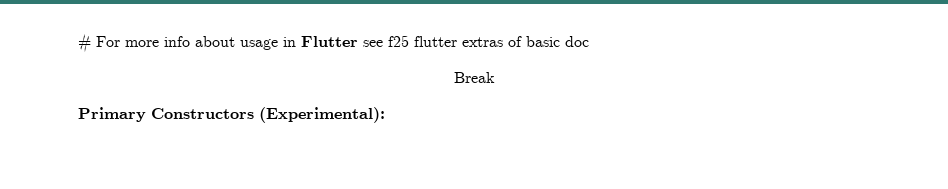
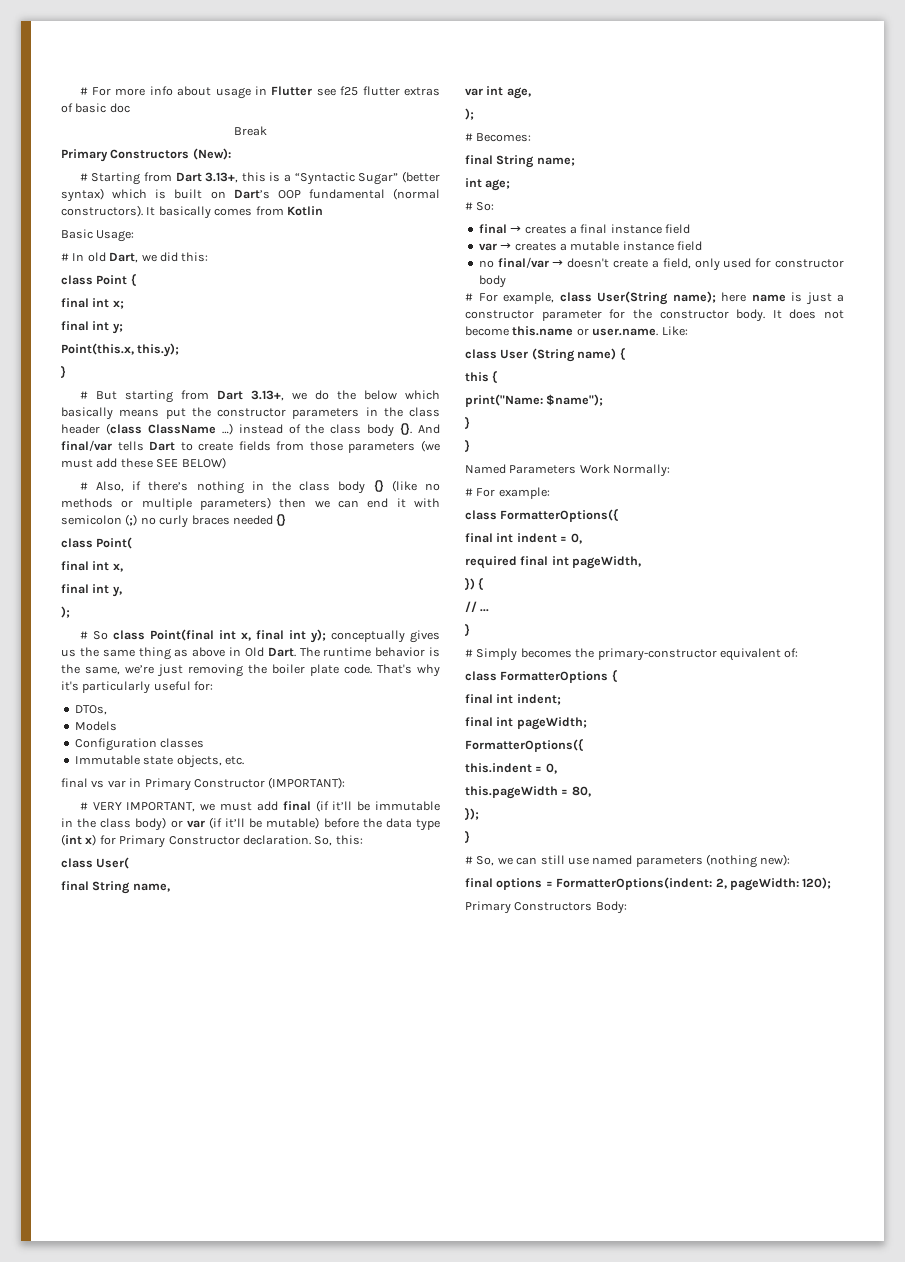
- Primary Constructors (Experimental):
+ Primary Constructors (New):
+ # Starting from Dart 3.13+, this is a “Syntactic Sugar” (better syntax) which is built on Dart’s OOP fundamental (normal constructors). It basically comes from Kotlin
+ Basic Usage:
+ # In old Dart, we did this:
+ class Point {
+ final int x;
+ final int y;
+ Point(this.x, this.y);
+ }
+ # But starting from Dart 3.13+, we do the below which basically means put the constructor parameters in the class header (class ClassName …) instead of the class body {}. And final/var tells Dart to create fields from those parameters (we must add these SEE BELOW)
+ # Also, if there’s nothing in the class body {} (like no methods or multiple parameters) then we can end it with semicolon (;) no curly braces needed {}
+ class Point(
+ final int x,
+ final int y,
+ );
+ # So class Point(final int x, final int y); conceptually gives us the same thing as above in Old Dart. The runtime behavior is the same, we’re just removing the boiler plate code. That's why it's particularly useful for:
+ DTOs,
+ Models
+ Configuration classes
+ Immutable state objects, etc.
+ final vs var in Primary Constructor (IMPORTANT):
+ # VERY IMPORTANT, we must add final (if it’ll be immutable in the class body) or var (if it’ll be mutable) before the data type (int x) for Primary Constructor declaration. So, this:
+ class User(
+ final String name,
+ var int age,
+ );
+ # Becomes:
+ final String name;
+ int age;
+ # So:
+ final → creates a final instance field
+ var → creates a mutable instance field
+ no final/var → doesn't create a field, only used for constructor body
+ # For example, class User(String name); here name is just a constructor parameter for the constructor body. It does not become this.name or user.name. Like:
+ class User (String name) {
+ this {
+ print("Name: $name");
+ }
+ }
+ Named Parameters Work Normally:
+ # For example:
+ class FormatterOptions({
+ final int indent = 0,
+ required final int pageWidth,
+ }) {
+ // ...
+ }
+ # Simply becomes the primary-constructor equivalent of:
+ class FormatterOptions {
+ final int indent;
+ final int pageWidth;
+ FormatterOptions({
+ this.indent = 0,
+ this.pageWidth = 80,
+ });
+ }
+ # So, we can still use named parameters (nothing new):
+ final options = FormatterOptions(indent: 2, pageWidth: 120);
+ Primary Constructors Body:

